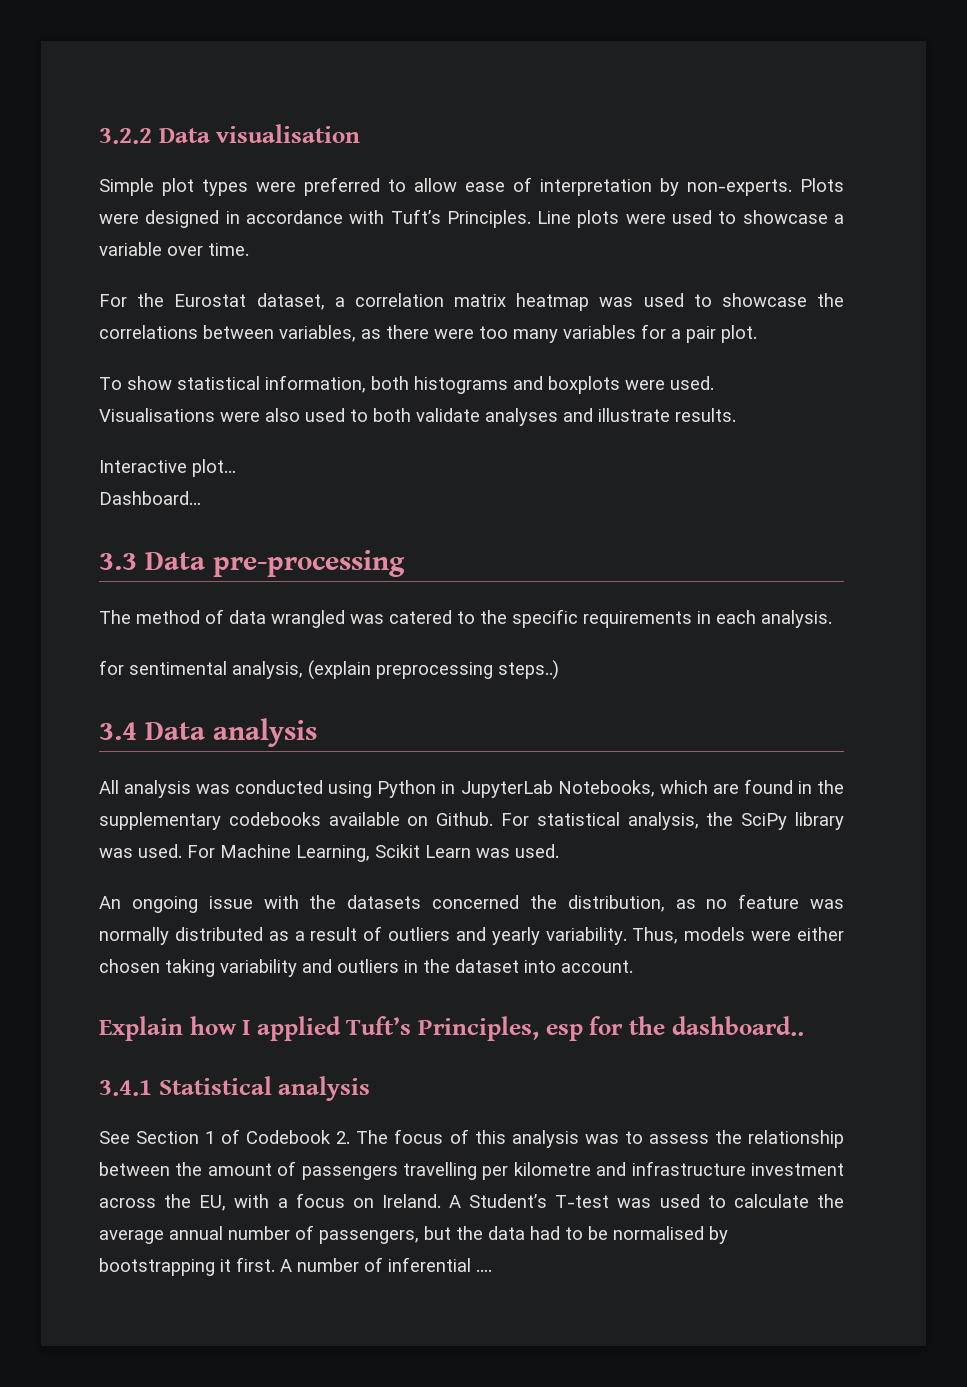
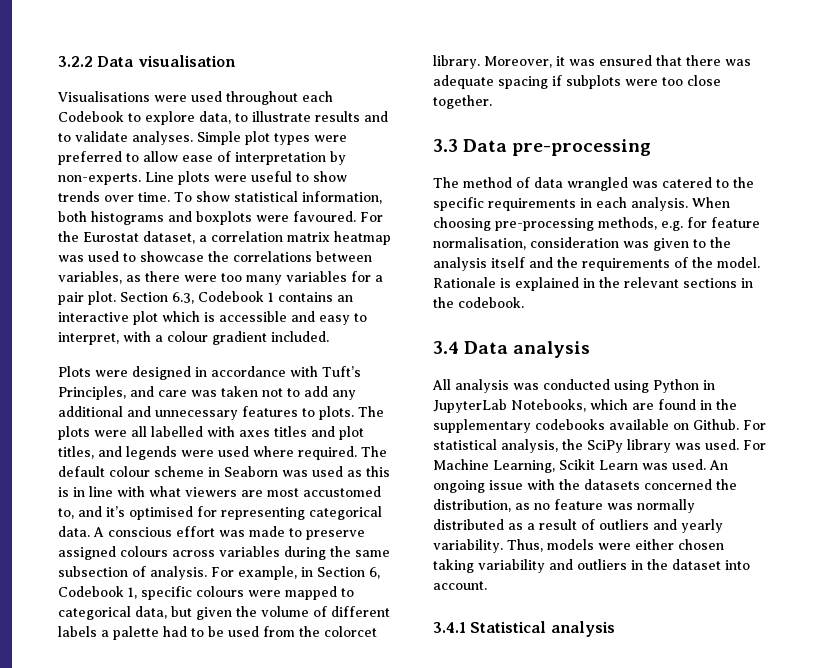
+ Visualisations were used throughout each Codebook to explore data, to illustrate results and to validate analyses.
- Plots were designed in accordance with Tuft’s Principles. Line plots were used to showcase a variable over time.
- For the Eurostat dataset, a correlation matrix heatmap was used to showcase the correlations between variables, as there were too many variables for a pair plot.
- To show statistical information, both histograms and boxplots were used.
- Visualisations were also used to both validate analyses and illustrate results.
- Interactive plot…
- Dashboard…
+ Line plots were useful to show trends over time. To show statistical information, both histograms and boxplots were favoured. For the Eurostat dataset, a correlation matrix heatmap was used to showcase the correlations between variables, as there were too many variables for a pair plot. Section 6.3, Codebook 1 contains an interactive plot which is accessible and easy to interpret, with a colour gradient included.
+ Plots were designed in accordance with Tuft’s Principles, and care was taken not to add any additional and unnecessary features to plots. The plots were all labelled with axes titles and plot titles, and legends were used where required. The default colour scheme in Seaborn was used as this is in line with what viewers are most accustomed to, and it’s optimised for representing categorical data. A conscious effort was made to preserve assigned colours across variables during the same subsection of analysis. For example, in Section 6, Codebook 1, specific colours were mapped to categorical data, but given the volume of different labels a palette had to be used from the colorcet library. Moreover, it was ensured that there was adequate spacing if subplots were too close together.
- The method of data wrangled was catered to the specific requirements in each analysis.
- for sentimental analysis, (explain preprocessing steps..)
+ The method of data wrangled was catered to the specific requirements in each analysis. When choosing pre-processing methods, e.g. for feature normalisation, consideration was given to the analysis itself and the requirements of the model. Rationale is explained in the relevant sections in the codebook.
- For Machine Learning, Scikit Learn was used.
- An ongoing issue with the datasets concerned the distribution, as no feature was normally distributed as a result of outliers and yearly variability.
+ For Machine Learning, Scikit Learn was used. An ongoing issue with the datasets concerned the distribution, as no feature was normally distributed as a result of outliers and yearly variability.
- Explain how I applied Tuft’s Principles, esp for the dashboard..
  3.4.1 Statistical analysis
- See Section 1 of Codebook 2. The focus of this analysis was to assess the relationship between the amount of passengers travelling per kilometre and infrastructure investment across the EU, with a focus on Ireland. A Student’s T-test was used to calculate the average annual number of passengers, but the data had to be normalised by bootstrapping it first. A number of inferential ….

